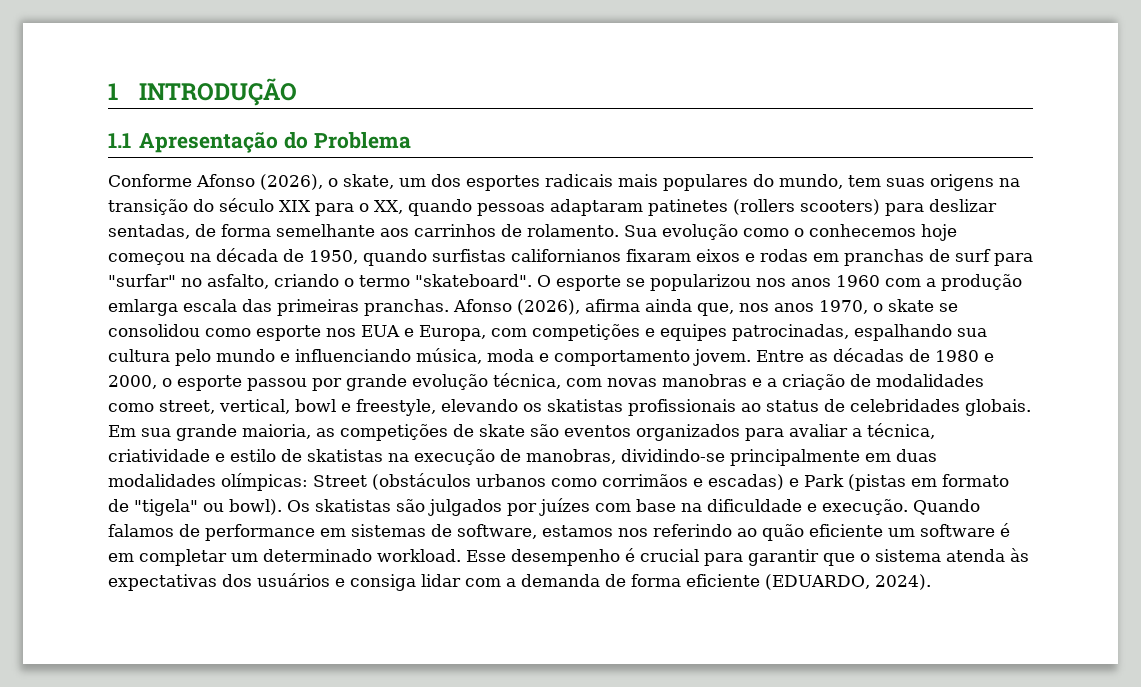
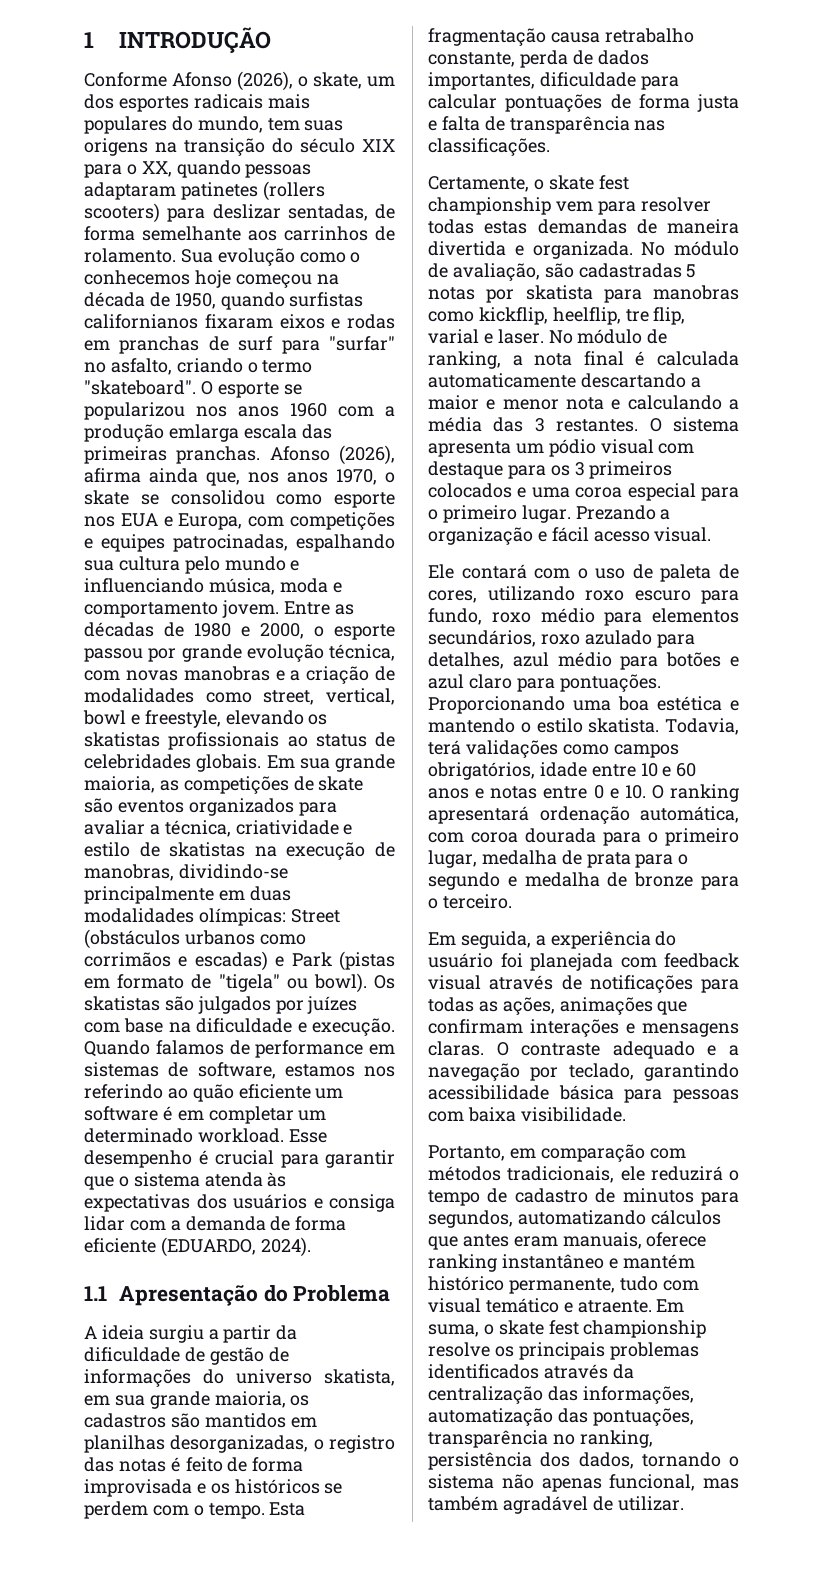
- 1.1 Apresentação do Problema
+ 1.1 Apresentação do Problema
+ A ideia surgiu a partir da dificuldade de gestão de informações do universo skatista, em sua grande maioria, os cadastros são mantidos em planilhas desorganizadas, o registro das notas é feito de forma improvisada e os históricos se perdem com o tempo. Esta fragmentação causa retrabalho constante, perda de dados importantes, dificuldade para calcular pontuações de forma justa e falta de transparência nas classificações.
+ Certamente, o skate fest championship vem para resolver todas estas demandas de maneira divertida e organizada. No módulo de avaliação, são cadastradas 5 notas por skatista para manobras como kickflip, heelflip, tre flip, varial e laser. No módulo de ranking, a nota final é calculada automaticamente descartando a maior e menor nota e calculando a média das 3 restantes. O sistema apresenta um pódio visual com destaque para os 3 primeiros colocados e uma coroa especial para o primeiro lugar. Prezando a organização e fácil acesso visual.
+ Ele contará com o uso de paleta de cores, utilizando roxo escuro para fundo, roxo médio para elementos secundários, roxo azulado para detalhes, azul médio para botões e azul claro para pontuações. Proporcionando uma boa estética e mantendo o estilo skatista. Todavia, terá validações como campos obrigatórios, idade entre 10 e 60 anos e notas entre 0 e 10. O ranking apresentará ordenação automática, com coroa dourada para o primeiro lugar, medalha de prata para o segundo e medalha de bronze para o terceiro.
+ Em seguida, a experiência do usuário foi planejada com feedback visual através de notificações para todas as ações, animações que confirmam interações e mensagens claras. O contraste adequado e a navegação por teclado, garantindo acessibilidade básica para pessoas com baixa visibilidade.
+ Portanto, em comparação com métodos tradicionais, ele reduzirá o tempo de cadastro de minutos para segundos, automatizando cálculos que antes eram manuais, oferece ranking instantâneo e mantém histórico permanente, tudo com visual temático e atraente. Em suma, o skate fest championship resolve os principais problemas identificados através da centralização das informações, automatização das pontuações, transparência no ranking, persistência dos dados, tornando o sistema não apenas funcional, mas também agradável de utilizar.

